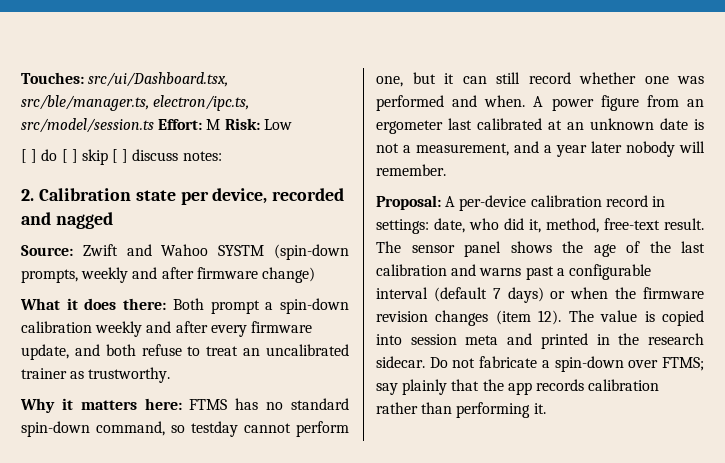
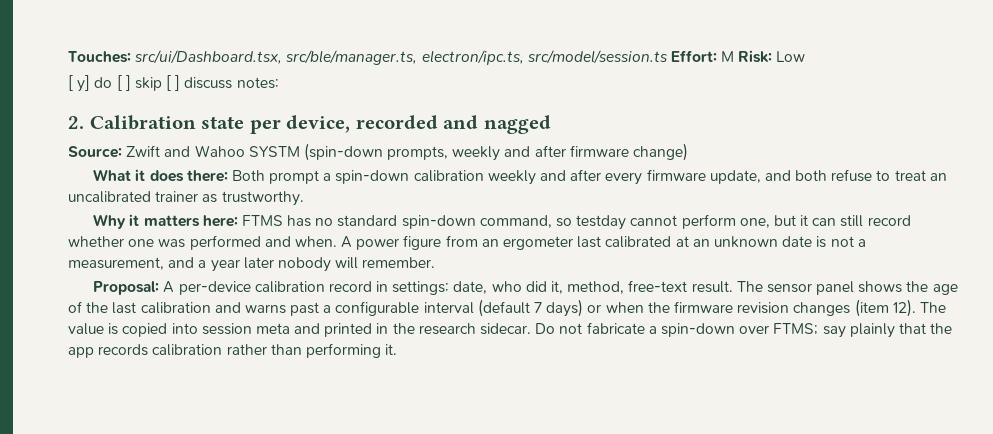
- [ ] do [ ] skip [ ] discuss notes:
+ [ y] do [ ] skip [ ] discuss notes:

